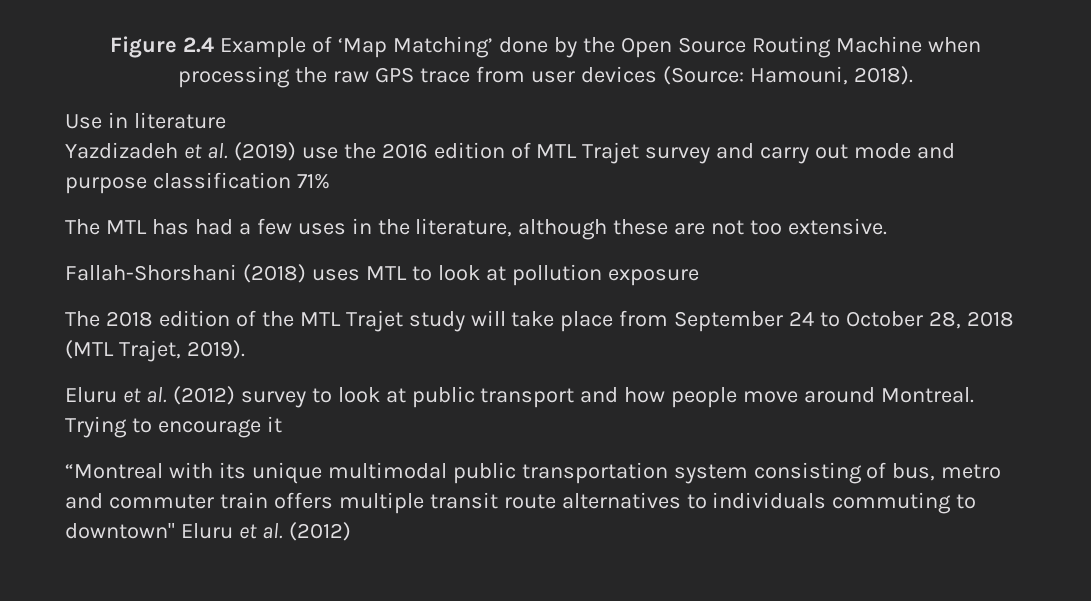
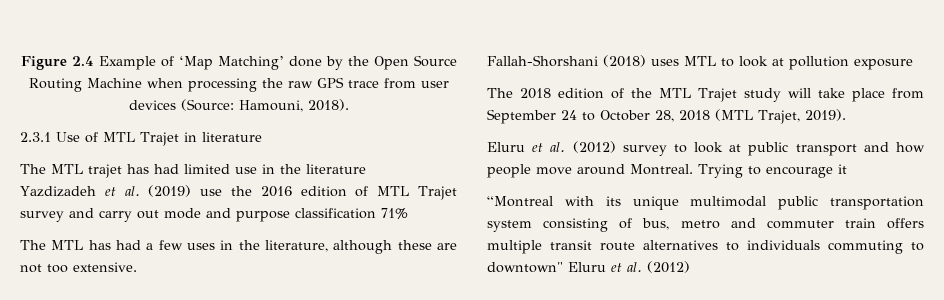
- Use in literature
+ 2.3.1 Use of MTL Trajet in literature
+ The MTL trajet has had limited use in the literature

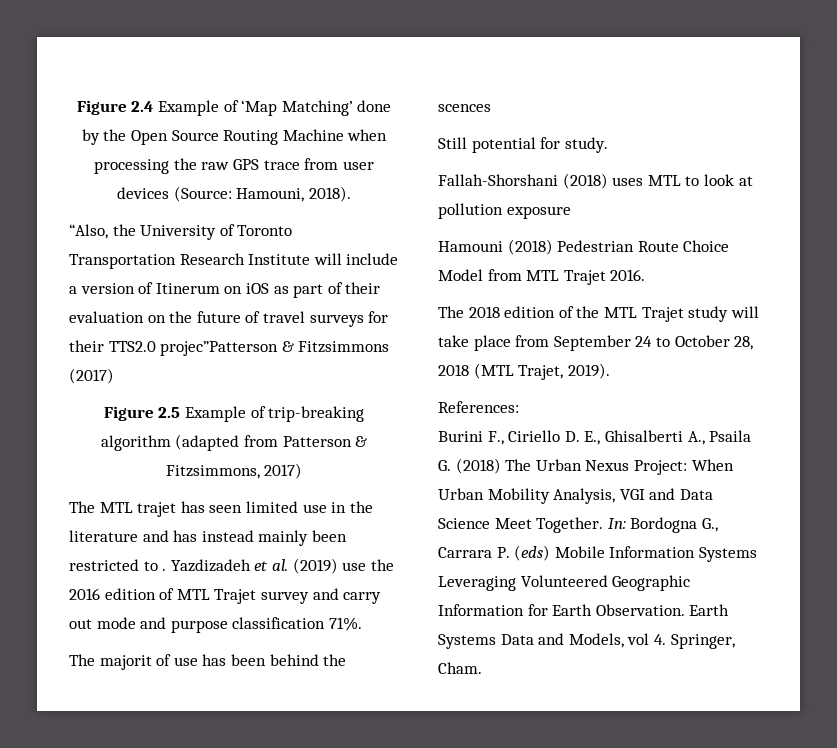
- 2.3.1 Use of MTL Trajet in literature
+ “Also, the University of Toronto Transportation Research Institute will include a version of Itinerum on iOS as part of their evaluation on the future of travel surveys for their TTS2.0 projec”Patterson & Fitzsimmons (2017)
+ Figure 2.5 Example of trip-breaking algorithm (adapted from Patterson & Fitzsimmons, 2017)
- The MTL trajet has had limited use in the literature
- Yazdizadeh et al. (2019) use the 2016 edition of MTL Trajet survey and carry out mode and purpose classification 71%
- The MTL has had a few uses in the literature, although these are not too extensive.
+ The MTL trajet has seen limited use in the literature and has instead mainly been restricted to . Yazdizadeh et al. (2019) use the 2016 edition of MTL Trajet survey and carry out mode and purpose classification 71%.
+ The majorit of use has been behind the scences
+ Still potential for study.
+ Hamouni (2018) Pedestrian Route Choice Model from MTL Trajet 2016.
- Eluru et al. (2012) survey to look at public transport and how people move around Montreal. Trying to encourage it
- “Montreal with its unique multimodal public transportation system consisting of bus, metro and commuter train offers multiple transit route alternatives to individuals commuting to downtown" Eluru et al. (2012)
+ References:
+ Burini F., Ciriello D. E., Ghisalberti A., Psaila G. (2018) The Urban Nexus Project: When Urban Mobility Analysis, VGI and Data Science Meet Together. In: Bordogna G., Carrara P. (eds) Mobile Information Systems Leveraging Volunteered Geographic Information for Earth Observation. Earth Systems Data and Models, vol 4. Springer, Cham.

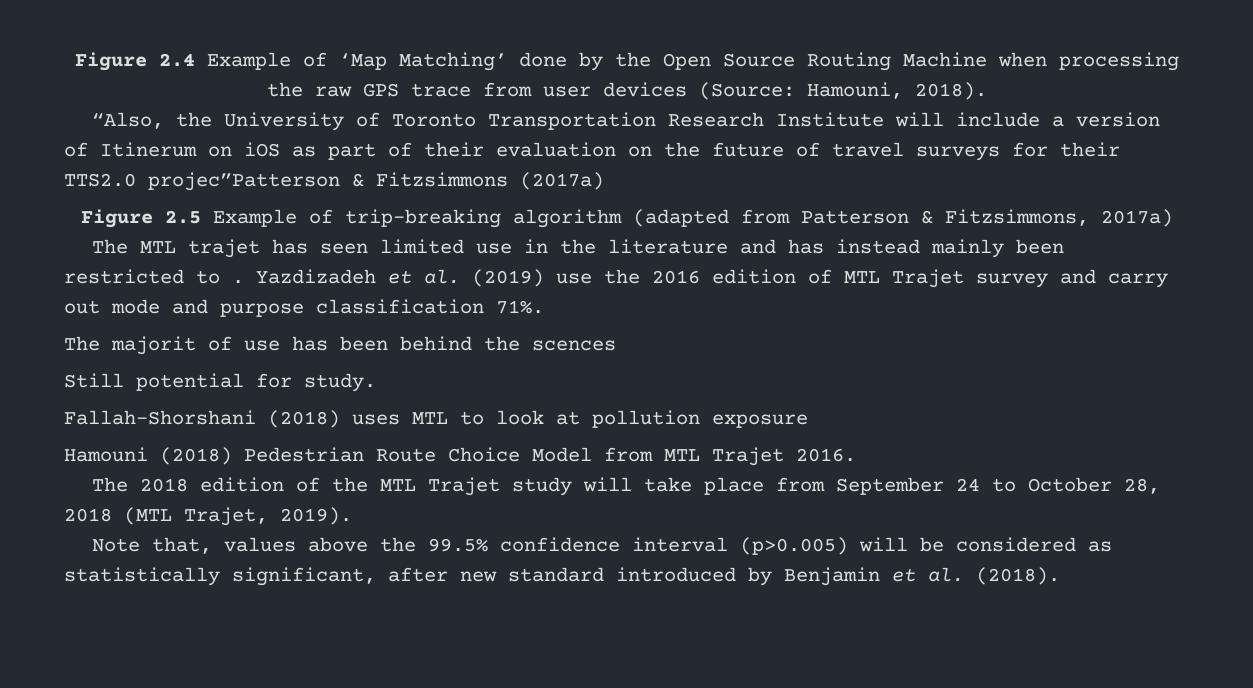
- “Also, the University of Toronto Transportation Research Institute will include a version of Itinerum on iOS as part of their evaluation on the future of travel surveys for their TTS2.0 projec”Patterson & Fitzsimmons (2017)
+ “Also, the University of Toronto Transportation Research Institute will include a version of Itinerum on iOS as part of their evaluation on the future of travel surveys for their TTS2.0 projec”Patterson & Fitzsimmons (2017a)
- Figure 2.5 Example of trip-breaking algorithm (adapted from Patterson & Fitzsimmons, 2017)
+ Figure 2.5 Example of trip-breaking algorithm (adapted from Patterson & Fitzsimmons, 2017a)
- References:
- Burini F., Ciriello D. E., Ghisalberti A., Psaila G. (2018) The Urban Nexus Project: When Urban Mobility Analysis, VGI and Data Science Meet Together. In: Bordogna G., Carrara P. (eds) Mobile Information Systems Leveraging Volunteered Geographic Information for Earth Observation. Earth Systems Data and Models, vol 4. Springer, Cham.
+ Note that, values above the 99.5% confidence interval (p>0.005) will be considered as statistically significant, after new standard introduced by Benjamin et al. (2018).

